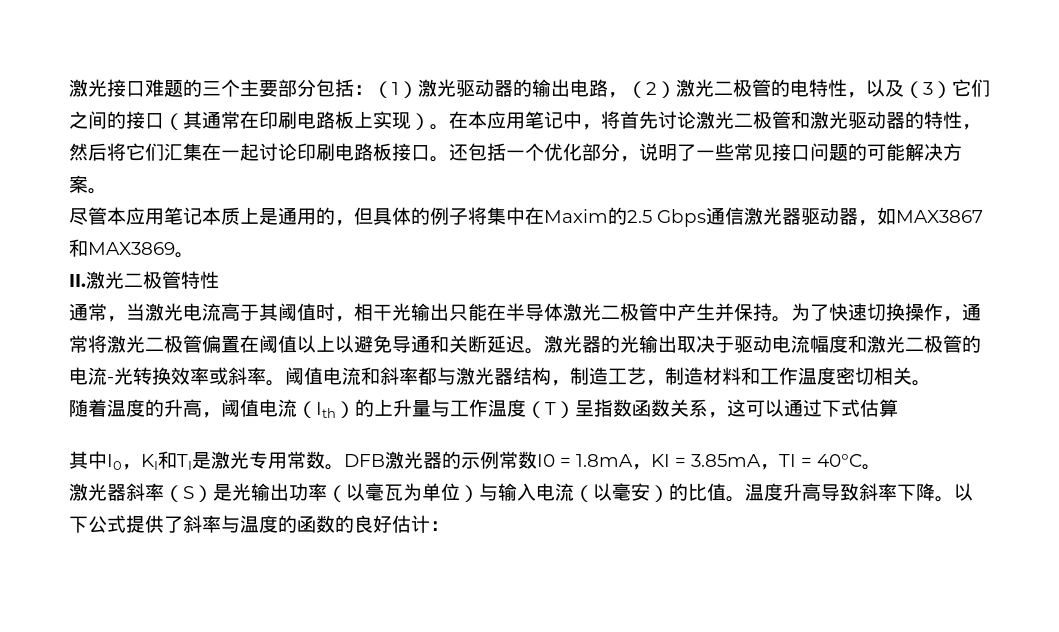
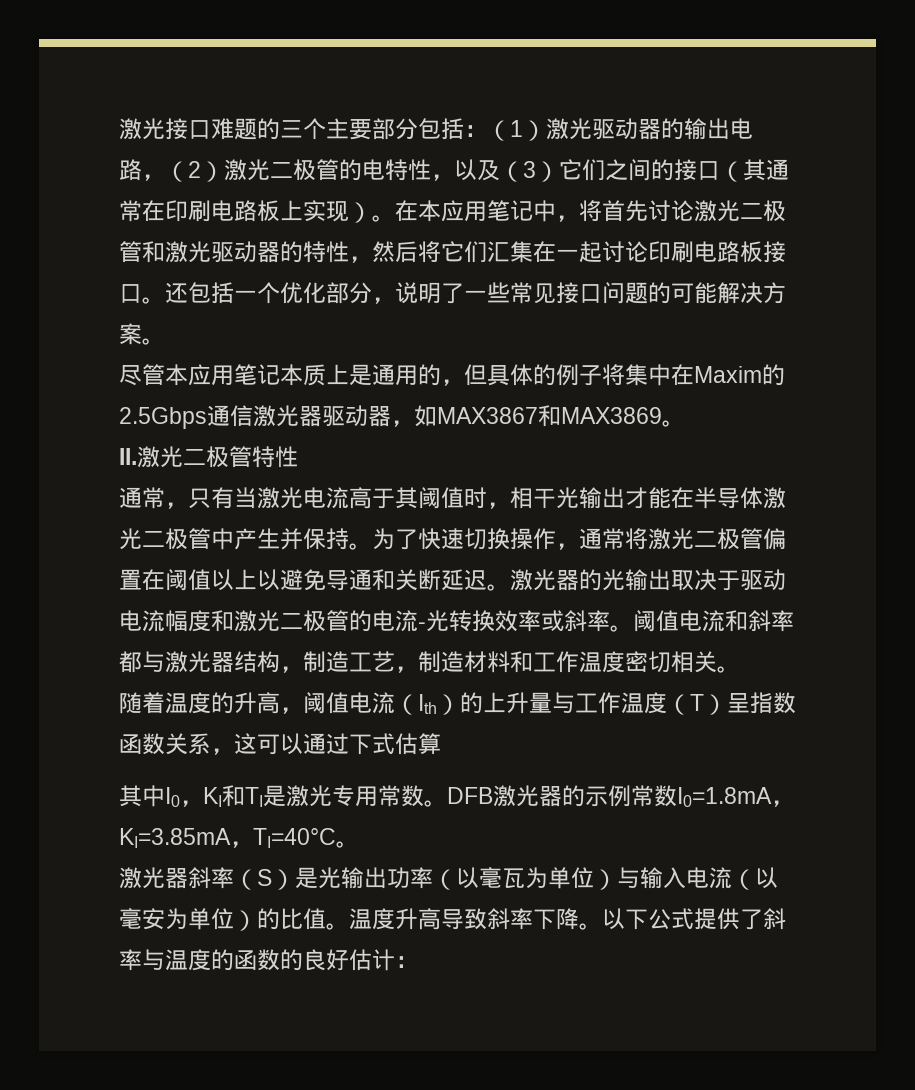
- 尽管本应用笔记本质上是通用的，但具体的例子将集中在Maxim的2.5 Gbps通信激光器驱动器，如MAX3867和MAX3869。
+ 尽管本应用笔记本质上是通用的，但具体的例子将集中在Maxim的2.5Gbps通信激光器驱动器，如MAX3867和MAX3869。
- 通常，当激光电流高于其阈值时，相干光输出只能在半导体激光二极管中产生并保持。
+ 通常，只有当激光电流高于其阈值时，相干光输出才能在半导体激光二极管中产生并保持。
- DFB激光器的示例常数I0 = 1.8mA，KI = 3.85mA，TI = 40°C。
+ DFB激光器的示例常数I0=1.8mA，KI=3.85mA，TI=40°C。
- 激光器斜率（S）是光输出功率（以毫瓦为单位）与输入电流（以毫安）的比值。
+ 激光器斜率（S）是光输出功率（以毫瓦为单位）与输入电流（以毫安为单位）的比值。

